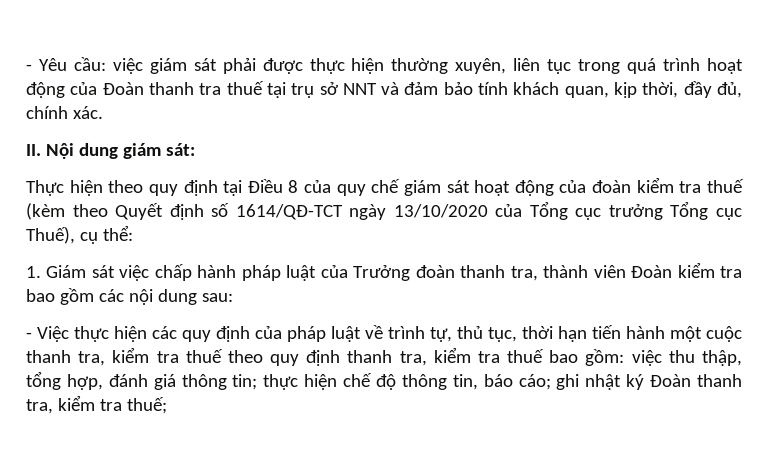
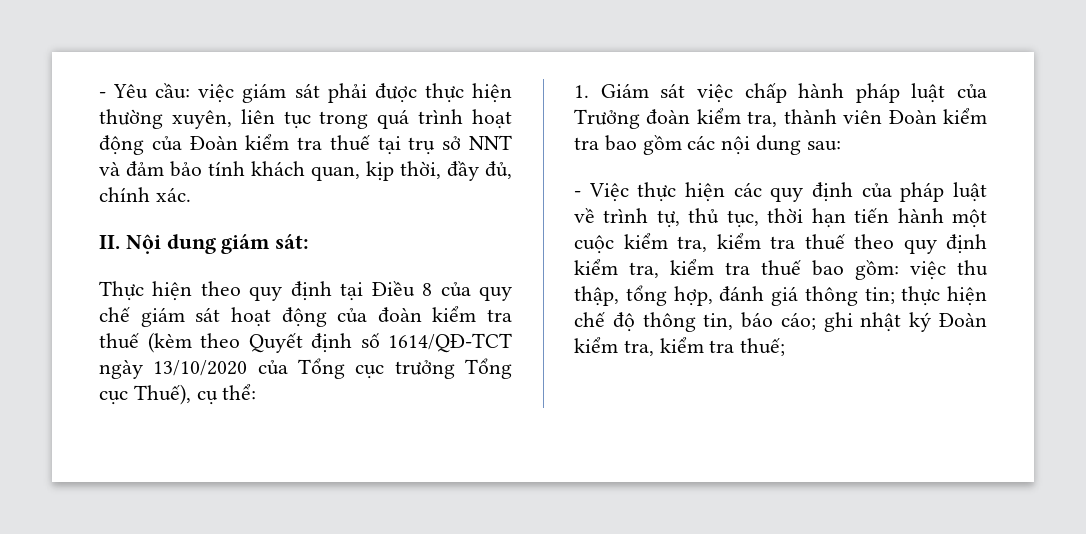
- - Yêu cầu: việc giám sát phải được thực hiện thường xuyên, liên tục trong quá trình hoạt động của Đoàn thanh tra thuế tại trụ sở NNT và đảm bảo tính khách quan, kịp thời, đầy đủ, chính xác.
+ - Yêu cầu: việc giám sát phải được thực hiện thường xuyên, liên tục trong quá trình hoạt động của Đoàn kiểm tra thuế tại trụ sở NNT và đảm bảo tính khách quan, kịp thời, đầy đủ, chính xác.
- 1. Giám sát việc chấp hành pháp luật của Trưởng đoàn thanh tra, thành viên Đoàn kiểm tra bao gồm các nội dung sau:
+ 1. Giám sát việc chấp hành pháp luật của Trưởng đoàn kiểm tra, thành viên Đoàn kiểm tra bao gồm các nội dung sau:
- - Việc thực hiện các quy định của pháp luật về trình tự, thủ tục, thời hạn tiến hành một cuộc thanh tra, kiểm tra thuế theo quy định thanh tra, kiểm tra thuế bao gồm: việc thu thập, tổng hợp, đánh giá thông tin; thực hiện chế độ thông tin, báo cáo; ghi nhật ký Đoàn thanh tra, kiểm tra thuế;
+ - Việc thực hiện các quy định của pháp luật về trình tự, thủ tục, thời hạn tiến hành một cuộc kiểm tra, kiểm tra thuế theo quy định kiểm tra, kiểm tra thuế bao gồm: việc thu thập, tổng hợp, đánh giá thông tin; thực hiện chế độ thông tin, báo cáo; ghi nhật ký Đoàn kiểm tra, kiểm tra thuế;

